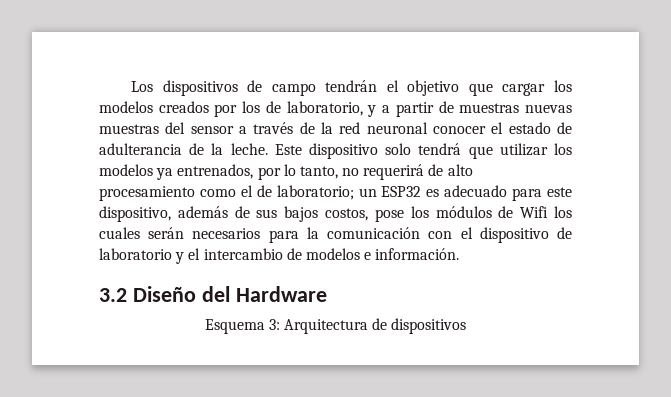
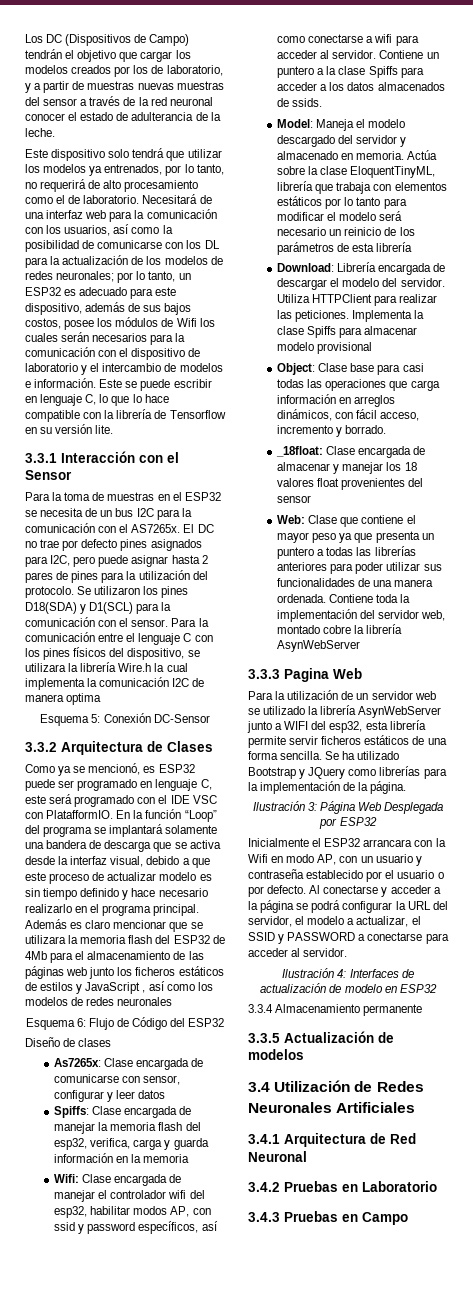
- Los dispositivos de campo tendrán el objetivo que cargar los modelos creados por los de laboratorio, y a partir de muestras nuevas muestras del sensor a través de la red neuronal conocer el estado de adulterancia de la leche. Este dispositivo solo tendrá que utilizar los modelos ya entrenados, por lo tanto, no requerirá de alto procesamiento como el de laboratorio; un ESP32 es adecuado para este dispositivo, además de sus bajos costos, pose los módulos de Wifi los cuales serán necesarios para la comunicación con el dispositivo de laboratorio y el intercambio de modelos e información.
- 3.2 Diseño del Hardware
- Esquema 3: Arquitectura de dispositivos
+ Los DC (Dispositivos de Campo) tendrán el objetivo que cargar los modelos creados por los de laboratorio, y a partir de muestras nuevas muestras del sensor a través de la red neuronal conocer el estado de adulterancia de la leche.
+ Este dispositivo solo tendrá que utilizar los modelos ya entrenados, por lo tanto, no requerirá de alto procesamiento como el de laboratorio. Necesitará de una interfaz web para la comunicación con los usuarios, así como la posibilidad de comunicarse con los DL para la actualización de los modelos de redes neuronales; por lo tanto, un ESP32 es adecuado para este dispositivo, además de sus bajos costos, posee los módulos de Wifi los cuales serán necesarios para la comunicación con el dispositivo de laboratorio y el intercambio de modelos e información. Este se puede escribir en lenguaje C, lo que lo hace compatible con la librería de Tensorflow en su versión lite.
+ 3.3.1 Interacción con el Sensor
+ Para la toma de muestras en el ESP32 se necesita de un bus I2C para la comunicación con el AS7265x. El DC no trae por defecto pines asignados para I2C, pero puede asignar hasta 2 pares de pines para la utilización del protocolo. Se utilizaron los pines D18(SDA) y D1(SCL) para la comunicación con el sensor. Para la comunicación entre el lenguaje C con los pines físicos del dispositivo, se utilizara la librería Wire.h la cual implementa la comunicación I2C de manera optima
+ Esquema 5: Conexión DC-Sensor
+ 3.3.2 Arquitectura de Clases
+ Como ya se mencionó, es ESP32 puede ser programado en lenguaje C, este será programado con el IDE VSC con PlatafformIO. En la función “Loop” del programa se implantará solamente una bandera de descarga que se activa desde la interfaz visual, debido a que este proceso de actualizar modelo es sin tiempo definido y hace necesario realizarlo en el programa principal. Además es claro mencionar que se utilizara la memoria flash del ESP32 de 4Mb para el almacenamiento de las páginas web junto los ficheros estáticos de estilos y JavaScript , así como los modelos de redes neuronales
+ Esquema 6: Flujo de Código del ESP32
+ Diseño de clases
+ As7265x: Clase encargada de comunicarse con sensor, configurar y leer datos
+ Spiffs: Clase encargada de manejar la memoria flash del esp32, verifica, carga y guarda información en la memoria
+ Wifi: Clase encargada de manejar el controlador wifi del esp32, habilitar modos AP, con ssid y password específicos, así como conectarse a wifi para acceder al servidor. Contiene un puntero a la clase Spiffs para acceder a los datos almacenados de ssids.
+ Model: Maneja el modelo descargado del servidor y almacenado en memoria. Actúa sobre la clase EloquentTinyML, librería que trabaja con elementos estáticos por lo tanto para modificar el modelo será necesario un reinicio de los parámetros de esta librería
+ Download: Librería encargada de descargar el modelo del servidor. Utiliza HTTPClient para realizar las peticiones. Implementa la clase Spiffs para almacenar modelo provisional
+ Object: Clase base para casi todas las operaciones que carga información en arreglos dinámicos, con fácil acceso, incremento y borrado.
+ _18float: Clase encargada de almacenar y manejar los 18 valores float provenientes del sensor
+ Web: Clase que contiene el mayor peso ya que presenta un puntero a todas las librerías anteriores para poder utilizar sus funcionalidades de una manera ordenada. Contiene toda la implementación del servidor web, montado cobre la librería AsynWebServer
+ 3.3.3 Pagina Web
+ Para la utilización de un servidor web se utilizado la librería AsynWebServer junto a WIFI del esp32, esta librería permite servir ficheros estáticos de una forma sencilla. Se ha utilizado Bootstrap y JQuery como librerías para la implementación de la página.
+ Ilustración 3: Página Web Desplegada por ESP32
+ Inicialmente el ESP32 arrancara con la Wifi en modo AP, con un usuario y contraseña establecido por el usuario o por defecto. Al conectarse y acceder a la página se podrá configurar la URL del servidor, el modelo a actualizar, el SSID y PASSWORD a conectarse para acceder al servidor.
+ Ilustración 4: Interfaces de actualización de modelo en ESP32
+ 3.3.4 Almacenamiento permanente
+ 3.3.5 Actualización de modelos
+ 3.4 Utilización de Redes Neuronales Artificiales
+ 3.4.1 Arquitectura de Red Neuronal
+ 3.4.2 Pruebas en Laboratorio
+ 3.4.3 Pruebas en Campo

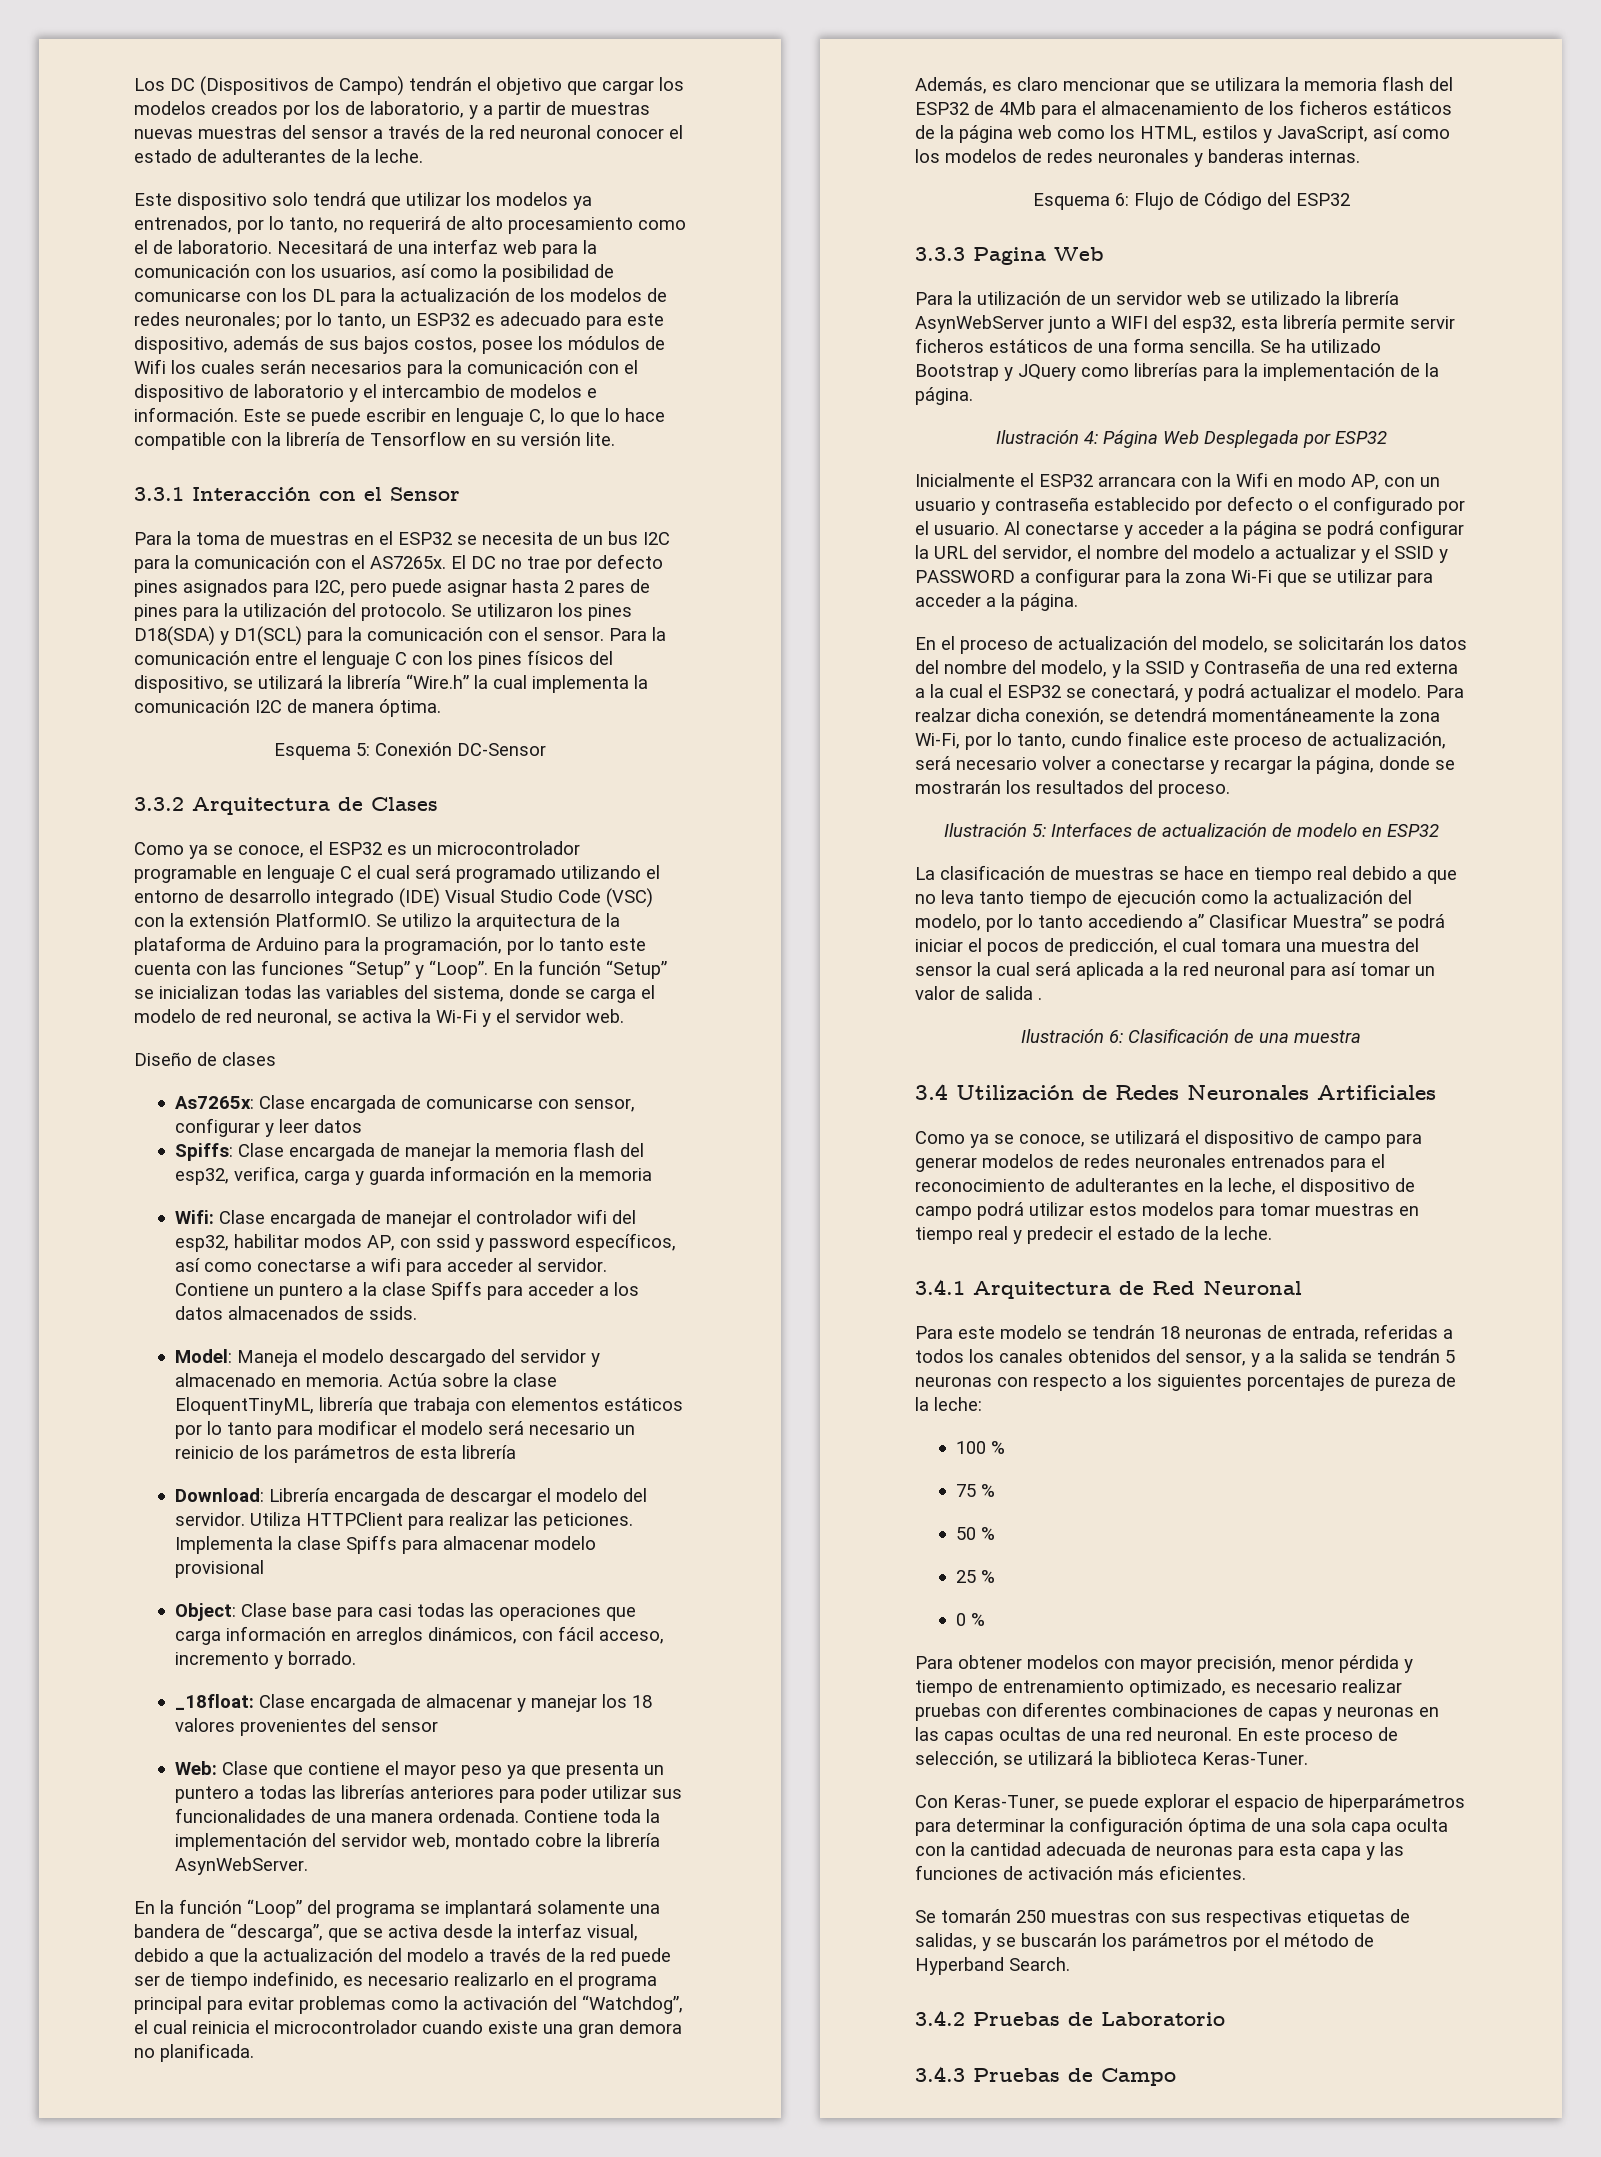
- Los DC (Dispositivos de Campo) tendrán el objetivo que cargar los modelos creados por los de laboratorio, y a partir de muestras nuevas muestras del sensor a través de la red neuronal conocer el estado de adulterancia de la leche.
+ Los DC (Dispositivos de Campo) tendrán el objetivo que cargar los modelos creados por los de laboratorio, y a partir de muestras nuevas muestras del sensor a través de la red neuronal conocer el estado de adulterantes de la leche.
- Para la comunicación entre el lenguaje C con los pines físicos del dispositivo, se utilizara la librería Wire.h la cual implementa la comunicación I2C de manera optima
+ Para la comunicación entre el lenguaje C con los pines físicos del dispositivo, se utilizará la librería “Wire.h” la cual implementa la comunicación I2C de manera óptima.
- Como ya se mencionó, es ESP32 puede ser programado en lenguaje C, este será programado con el IDE VSC con PlatafformIO. En la función “Loop” del programa se implantará solamente una bandera de descarga que se activa desde la interfaz visual, debido a que este proceso de actualizar modelo es sin tiempo definido y hace necesario realizarlo en el programa principal. Además es claro mencionar que se utilizara la memoria flash del ESP32 de 4Mb para el almacenamiento de las páginas web junto los ficheros estáticos de estilos y JavaScript , así como los modelos de redes neuronales
- Esquema 6: Flujo de Código del ESP32
+ Como ya se conoce, el ESP32 es un microcontrolador programable en lenguaje C el cual será programado utilizando el entorno de desarrollo integrado (IDE) Visual Studio Code (VSC) con la extensión PlatformIO. Se utilizo la arquitectura de la plataforma de Arduino para la programación, por lo tanto este cuenta con las funciones “Setup” y “Loop”. En la función “Setup” se inicializan todas las variables del sistema, donde se carga el modelo de red neuronal, se activa la Wi-Fi y el servidor web.
- _18float: Clase encargada de almacenar y manejar los 18 valores float provenientes del sensor
+ _18float: Clase encargada de almacenar y manejar los 18 valores provenientes del sensor
- Contiene toda la implementación del servidor web, montado cobre la librería AsynWebServer
+ Contiene toda la implementación del servidor web, montado cobre la librería AsynWebServer.
+ En la función “Loop” del programa se implantará solamente una bandera de “descarga”, que se activa desde la interfaz visual, debido a que la actualización del modelo a través de la red puede ser de tiempo indefinido, es necesario realizarlo en el programa principal para evitar problemas como la activación del “Watchdog”, el cual reinicia el microcontrolador cuando existe una gran demora no planificada.
+ Además, es claro mencionar que se utilizara la memoria flash del ESP32 de 4Mb para el almacenamiento de los ficheros estáticos de la página web como los HTML, estilos y JavaScript, así como los modelos de redes neuronales y banderas internas.
+ Esquema 6: Flujo de Código del ESP32
- Ilustración 3: Página Web Desplegada por ESP32
+ Ilustración 4: Página Web Desplegada por ESP32
- Inicialmente el ESP32 arrancara con la Wifi en modo AP, con un usuario y contraseña establecido por el usuario o por defecto.
+ Inicialmente el ESP32 arrancara con la Wifi en modo AP, con un usuario y contraseña establecido por defecto o el configurado por el usuario.
- Al conectarse y acceder a la página se podrá configurar la URL del servidor, el modelo a actualizar, el SSID y PASSWORD a conectarse para acceder al servidor.
- Ilustración 4: Interfaces de actualización de modelo en ESP32
+ Al conectarse y acceder a la página se podrá configurar la URL del servidor, el nombre del modelo a actualizar y el SSID y PASSWORD a configurar para la zona Wi-Fi que se utilizar para acceder a la página.
+ En el proceso de actualización del modelo, se solicitarán los datos del nombre del modelo, y la SSID y Contraseña de una red externa a la cual el ESP32 se conectará, y podrá actualizar el modelo. Para realzar dicha conexión, se detendrá momentáneamente la zona Wi-Fi, por lo tanto, cundo finalice este proceso de actualización, será necesario volver a conectarse y recargar la página, donde se mostrarán los resultados del proceso.
+ Ilustración 5: Interfaces de actualización de modelo en ESP32
- 3.3.4 Almacenamiento permanente
- 3.3.5 Actualización de modelos
+ La clasificación de muestras se hace en tiempo real debido a que no leva tanto tiempo de ejecución como la actualización del modelo, por lo tanto accediendo a” Clasificar Muestra” se podrá iniciar el pocos de predicción, el cual tomara una muestra del sensor la cual será aplicada a la red neuronal para así tomar un valor de salida .
+ Ilustración 6: Clasificación de una muestra
+ Como ya se conoce, se utilizará el dispositivo de campo para generar modelos de redes neuronales entrenados para el reconocimiento de adulterantes en la leche, el dispositivo de campo podrá utilizar estos modelos para tomar muestras en tiempo real y predecir el estado de la leche.
+ Para este modelo se tendrán 18 neuronas de entrada, referidas a todos los canales obtenidos del sensor, y a la salida se tendrán 5 neuronas con respecto a los siguientes porcentajes de pureza de la leche:
+ 100 %
+ 75 %
+ 50 %
+ 25 %
+ 0 %
+ Para obtener modelos con mayor precisión, menor pérdida y tiempo de entrenamiento optimizado, es necesario realizar pruebas con diferentes combinaciones de capas y neuronas en las capas ocultas de una red neuronal. En este proceso de selección, se utilizará la biblioteca Keras-Tuner.
+ Con Keras-Tuner, se puede explorar el espacio de hiperparámetros para determinar la configuración óptima de una sola capa oculta con la cantidad adecuada de neuronas para esta capa y las funciones de activación más eficientes.
+ Se tomarán 250 muestras con sus respectivas etiquetas de salidas, y se buscarán los parámetros por el método de Hyperband Search.
- 3.4.2 Pruebas en Laboratorio
+ 3.4.2 Pruebas de Laboratorio
- 3.4.3 Pruebas en Campo
+ 3.4.3 Pruebas de Campo

